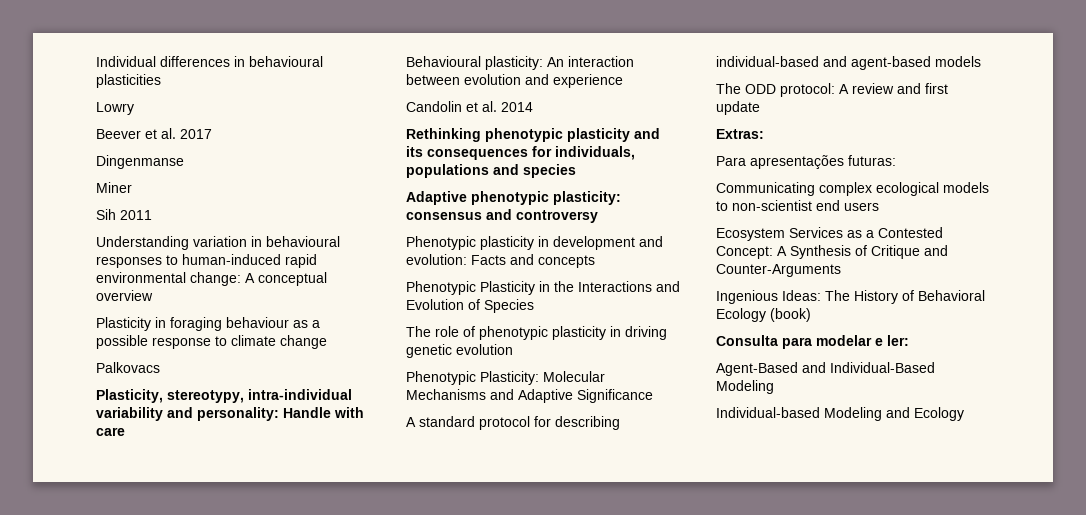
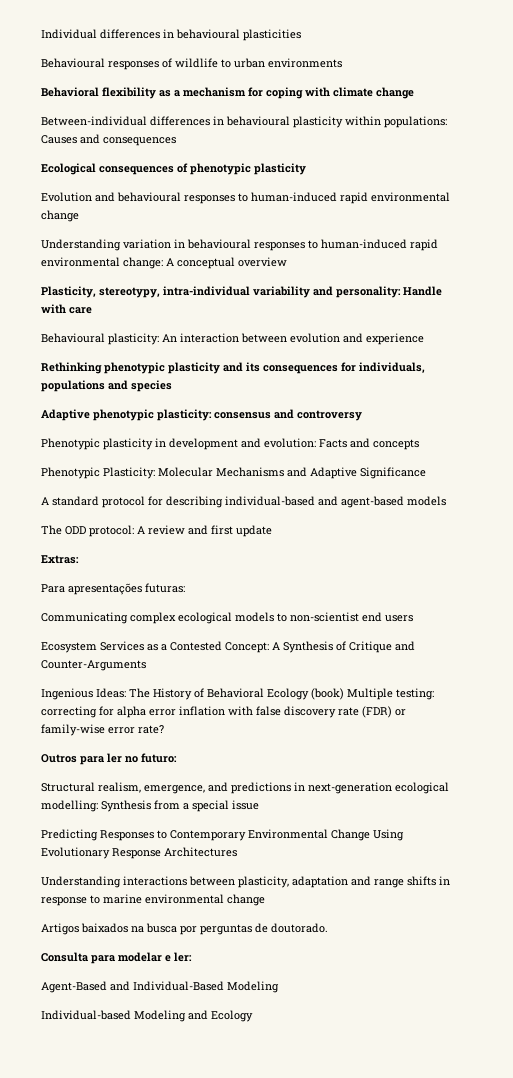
- Lowry
- Beever et al. 2017
- Dingenmanse
- Miner
- Sih 2011
+ Behavioural responses of wildlife to urban environments
+ Behavioral flexibility as a mechanism for coping with climate change
+ Between-individual differences in behavioural plasticity within populations: Causes and consequences
+ Ecological consequences of phenotypic plasticity
+ Evolution and behavioural responses to human-induced rapid environmental change
- Plasticity in foraging behaviour as a possible response to climate change
- Palkovacs
- Candolin et al. 2014
- Phenotypic Plasticity in the Interactions and Evolution of Species
- The role of phenotypic plasticity in driving genetic evolution
- Ingenious Ideas: The History of Behavioral Ecology (book)
+ Ingenious Ideas: The History of Behavioral Ecology (book) Multiple testing: correcting for alpha error inflation with false discovery rate (FDR) or family-wise error rate?
+ Outros para ler no futuro:
+ Structural realism, emergence, and predictions in next-generation ecological modelling: Synthesis from a special issue
+ Predicting Responses to Contemporary Environmental Change Using Evolutionary Response Architectures
+ Understanding interactions between plasticity, adaptation and range shifts in response to marine environmental change
+ Artigos baixados na busca por perguntas de doutorado.

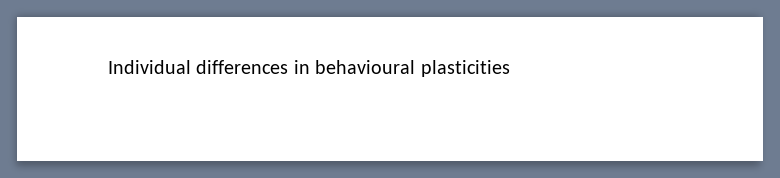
- Behavioural responses of wildlife to urban environments
- Behavioral flexibility as a mechanism for coping with climate change
- Between-individual differences in behavioural plasticity within populations: Causes and consequences
- Ecological consequences of phenotypic plasticity
- Evolution and behavioural responses to human-induced rapid environmental change
- Understanding variation in behavioural responses to human-induced rapid environmental change: A conceptual overview
- Plasticity, stereotypy, intra-individual variability and personality: Handle with care
- Behavioural plasticity: An interaction between evolution and experience
- Rethinking phenotypic plasticity and its consequences for individuals, populations and species
- Adaptive phenotypic plasticity: consensus and controversy
- Phenotypic plasticity in development and evolution: Facts and concepts
- Phenotypic Plasticity: Molecular Mechanisms and Adaptive Significance
- A standard protocol for describing individual-based and agent-based models
- The ODD protocol: A review and first update
- Extras:
- Para apresentações futuras:
- Communicating complex ecological models to non-scientist end users
- Ecosystem Services as a Contested Concept: A Synthesis of Critique and Counter-Arguments
- Ingenious Ideas: The History of Behavioral Ecology (book) Multiple testing: correcting for alpha error inflation with false discovery rate (FDR) or family-wise error rate?
- Outros para ler no futuro:
- Structural realism, emergence, and predictions in next-generation ecological modelling: Synthesis from a special issue
- Predicting Responses to Contemporary Environmental Change Using Evolutionary Response Architectures
- Understanding interactions between plasticity, adaptation and range shifts in response to marine environmental change
- Artigos baixados na busca por perguntas de doutorado.
- Consulta para modelar e ler:
- Agent-Based and Individual-Based Modeling
- Individual-based Modeling and Ecology

